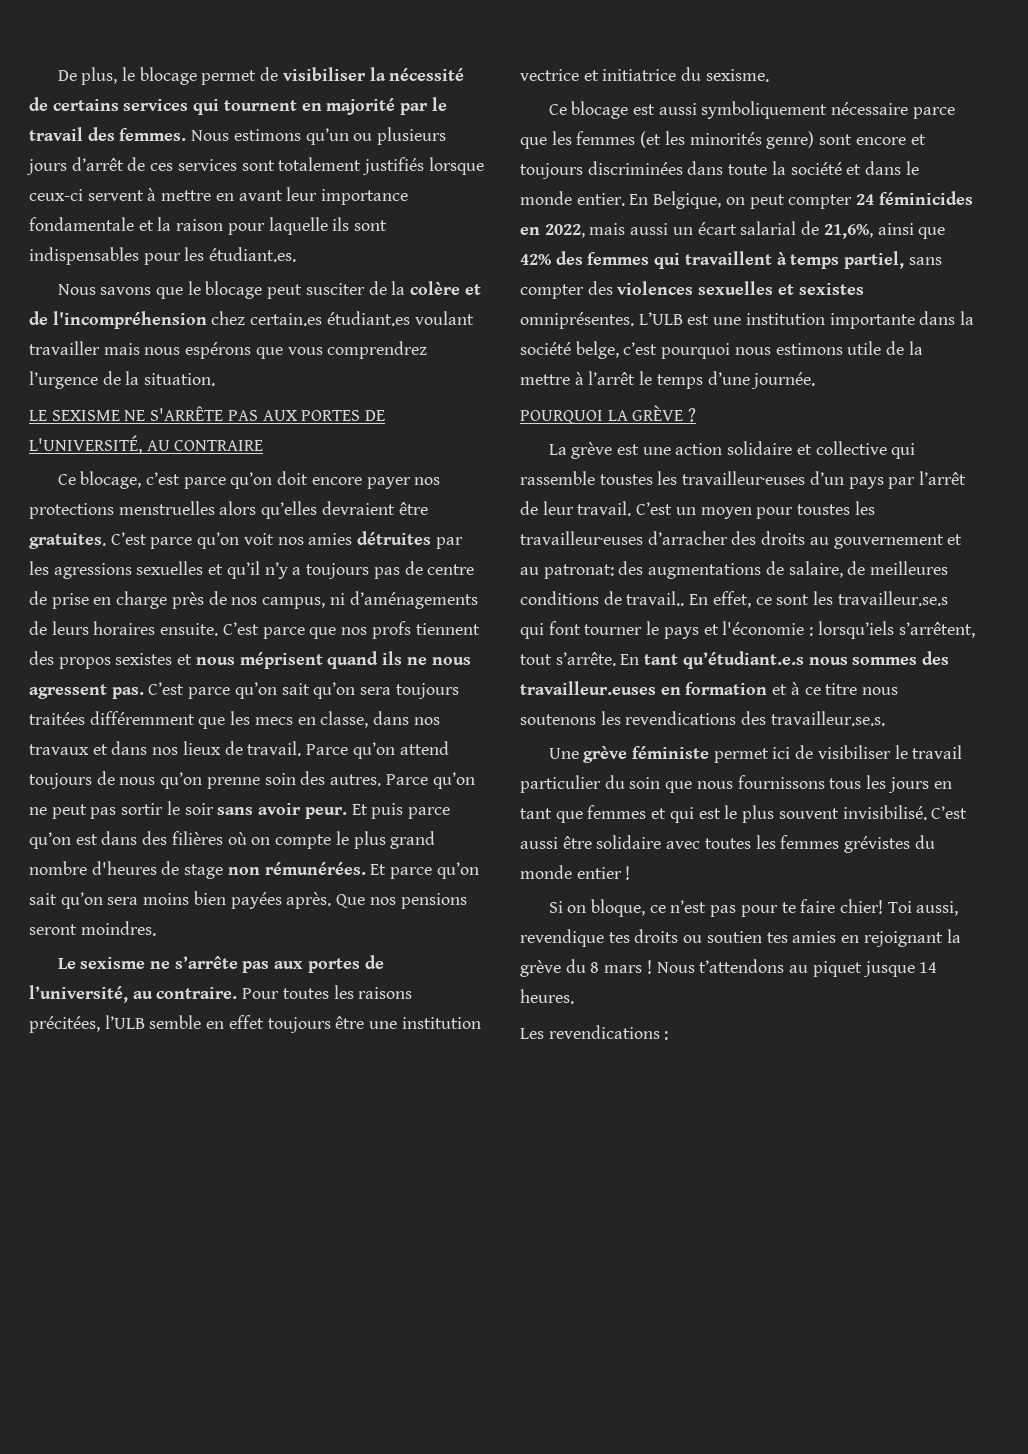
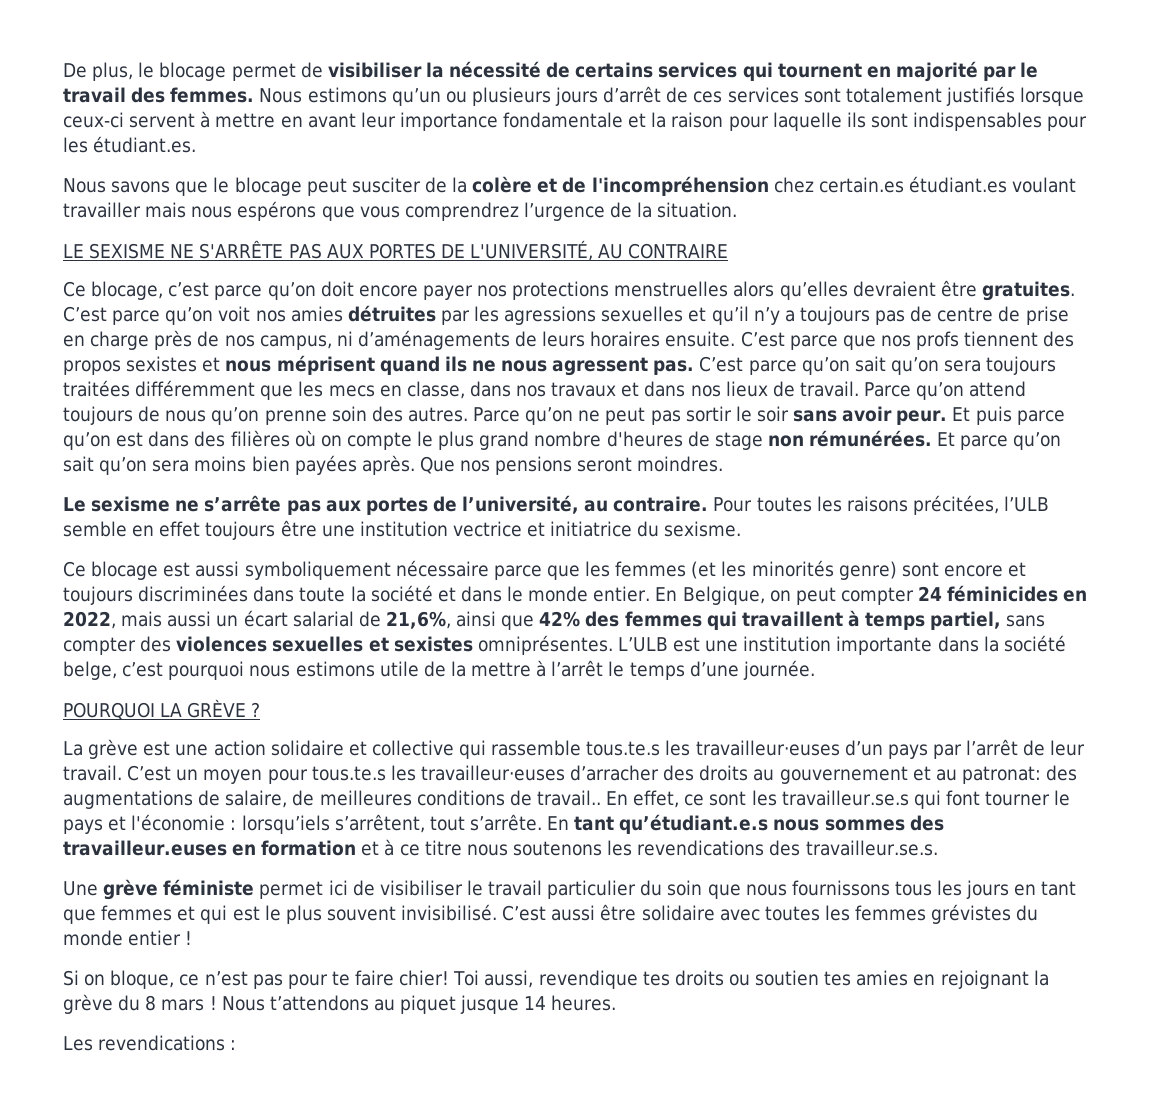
- La grève est une action solidaire et collective qui rassemble toustes les travailleur·euses d’un pays par l’arrêt de leur travail.
+ La grève est une action solidaire et collective qui rassemble tous.te.s les travailleur·euses d’un pays par l’arrêt de leur travail.
- C’est un moyen pour toustes les travailleur·euses d’arracher des droits au gouvernement et au patronat: des augmentations de salaire, de meilleures conditions de travail..
+ C’est un moyen pour tous.te.s les travailleur·euses d’arracher des droits au gouvernement et au patronat: des augmentations de salaire, de meilleures conditions de travail..

